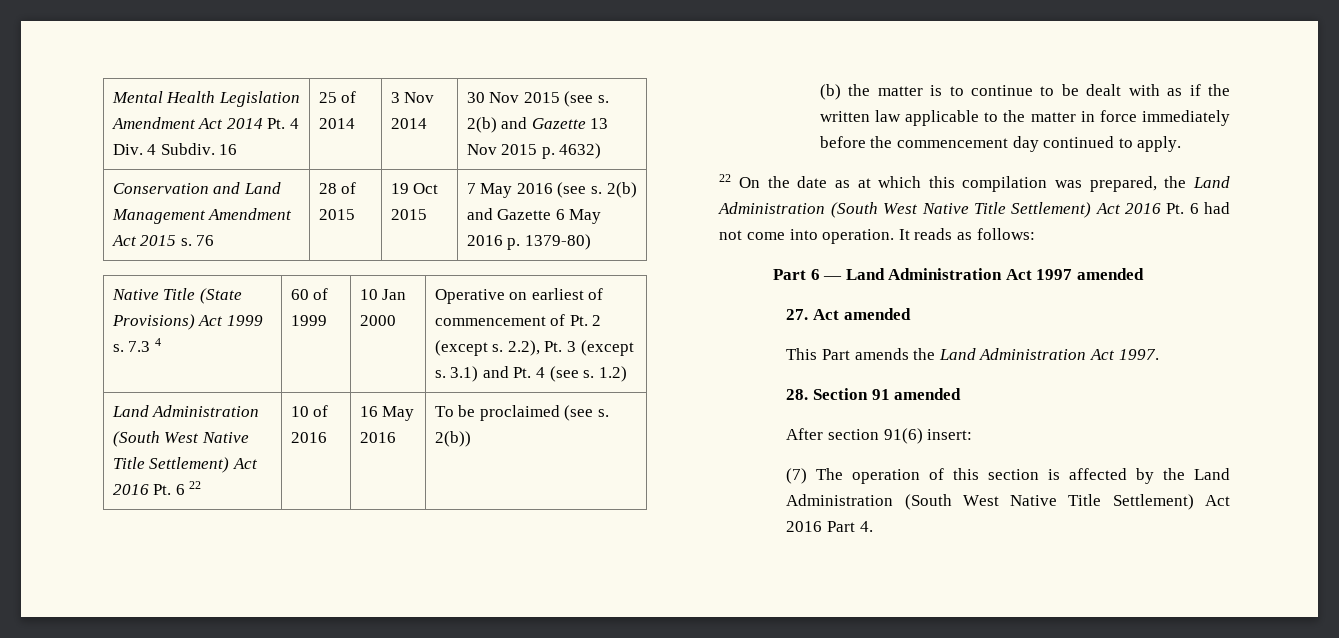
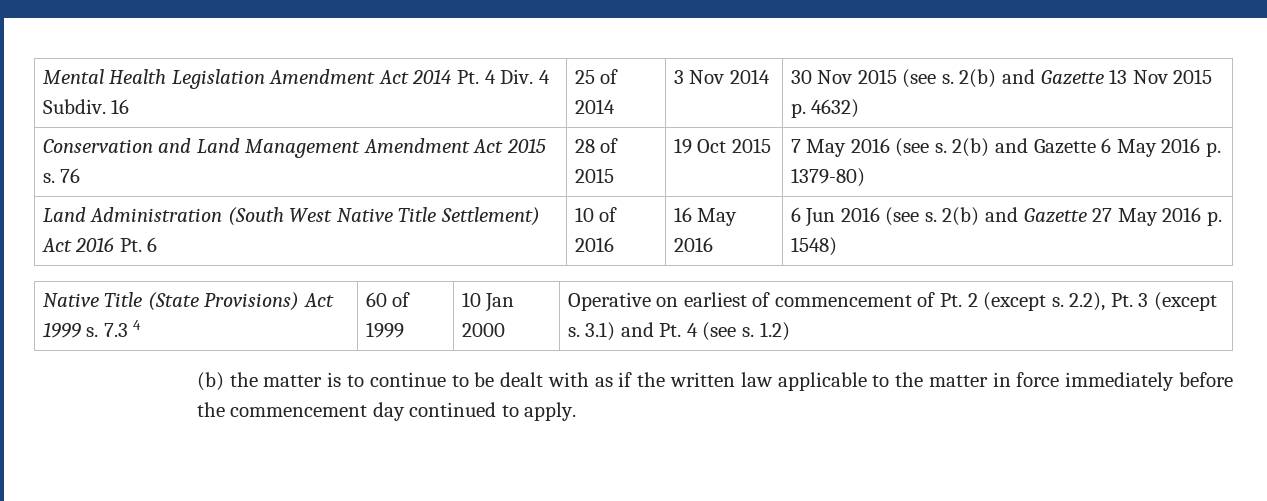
+ Land Administration (South West Native Title Settlement) Act 2016 Pt. 6 | 10 of 2016 | 16 May 2016 | 6 Jun 2016 (see s. 2(b) and Gazette 27 May 2016 p. 1548)
- Land Administration (South West Native Title Settlement) Act 2016 Pt. 6 22 | 10 of 2016 | 16 May 2016 | To be proclaimed (see s. 2(b))
- 22 On the date as at which this compilation was prepared, the Land Administration (South West Native Title Settlement) Act 2016 Pt. 6 had not come into operation. It reads as follows:
- Part 6 — Land Administration Act 1997 amended
- 27. Act amended
- This Part amends the Land Administration Act 1997.
- 28. Section 91 amended
- After section 91(6) insert:
- (7) The operation of this section is affected by the Land Administration (South West Native Title Settlement) Act 2016 Part 4.

